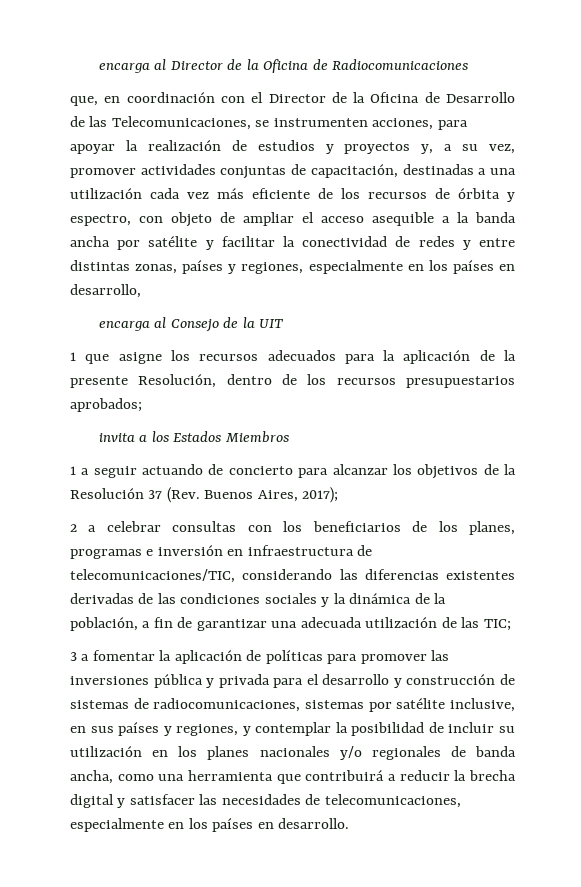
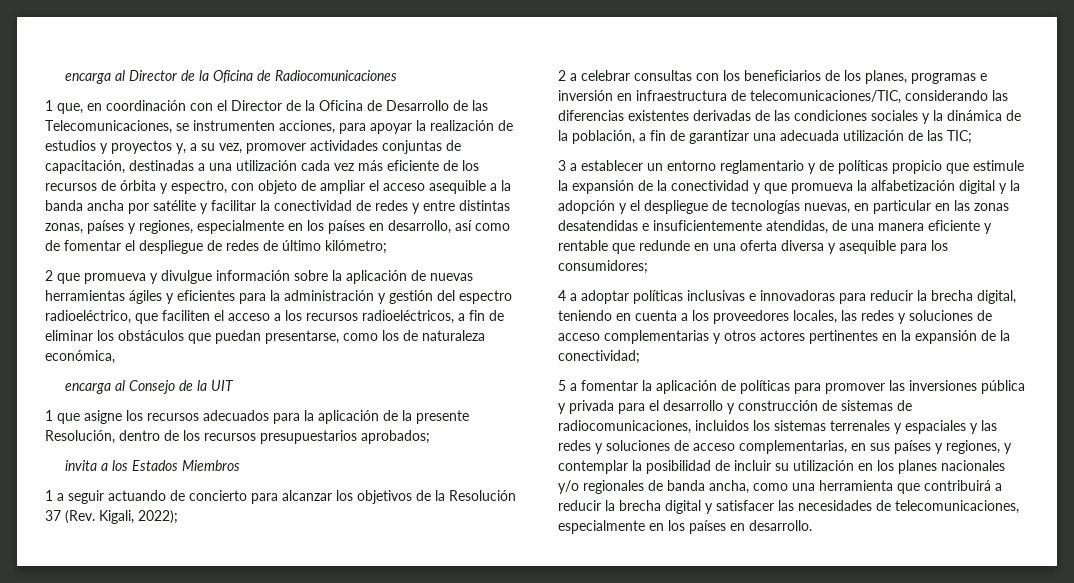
- que, en coordinación con el Director de la Oficina de Desarrollo de las Telecomunicaciones, se instrumenten acciones, para apoyar la realización de estudios y proyectos y, a su vez, promover actividades conjuntas de capacitación, destinadas a una utilización cada vez más eficiente de los recursos de órbita y espectro, con objeto de ampliar el acceso asequible a la banda ancha por satélite y facilitar la conectividad de redes y entre distintas zonas, países y regiones, especialmente en los países en desarrollo,
+ 1 que, en coordinación con el Director de la Oficina de Desarrollo de las Telecomunicaciones, se instrumenten acciones, para apoyar la realización de estudios y proyectos y, a su vez, promover actividades conjuntas de capacitación, destinadas a una utilización cada vez más eficiente de los recursos de órbita y espectro, con objeto de ampliar el acceso asequible a la banda ancha por satélite y facilitar la conectividad de redes y entre distintas zonas, países y regiones, especialmente en los países en desarrollo, así como de fomentar el despliegue de redes de último kilómetro;
+ 2 que promueva y divulgue información sobre la aplicación de nuevas herramientas ágiles y eficientes para la administración y gestión del espectro radioeléctrico, que faciliten el acceso a los recursos radioeléctricos, a fin de eliminar los obstáculos que puedan presentarse, como los de naturaleza económica,
- 1 a seguir actuando de concierto para alcanzar los objetivos de la Resolución 37 (Rev. Buenos Aires, 2017);
+ 1 a seguir actuando de concierto para alcanzar los objetivos de la Resolución 37 (Rev. Kigali, 2022);
- 3 a fomentar la aplicación de políticas para promover las inversiones pública y privada para el desarrollo y construcción de sistemas de radiocomunicaciones, sistemas por satélite inclusive, en sus países y regiones, y contemplar la posibilidad de incluir su utilización en los planes nacionales y/o regionales de banda ancha, como una herramienta que contribuirá a reducir la brecha digital y satisfacer las necesidades de telecomunicaciones, especialmente en los países en desarrollo.
+ 3 a establecer un entorno reglamentario y de políticas propicio que estimule la expansión de la conectividad y que promueva la alfabetización digital y la adopción y el despliegue de tecnologías nuevas, en particular en las zonas desatendidas e insuficientemente atendidas, de una manera eficiente y rentable que redunde en una oferta diversa y asequible para los consumidores;
+ 4 a adoptar políticas inclusivas e innovadoras para reducir la brecha digital, teniendo en cuenta a los proveedores locales, las redes y soluciones de acceso complementarias y otros actores pertinentes en la expansión de la conectividad;
+ 5 a fomentar la aplicación de políticas para promover las inversiones pública y privada para el desarrollo y construcción de sistemas de radiocomunicaciones, incluidos los sistemas terrenales y espaciales y las redes y soluciones de acceso complementarias, en sus países y regiones, y contemplar la posibilidad de incluir su utilización en los planes nacionales y/o regionales de banda ancha, como una herramienta que contribuirá a reducir la brecha digital y satisfacer las necesidades de telecomunicaciones, especialmente en los países en desarrollo.

